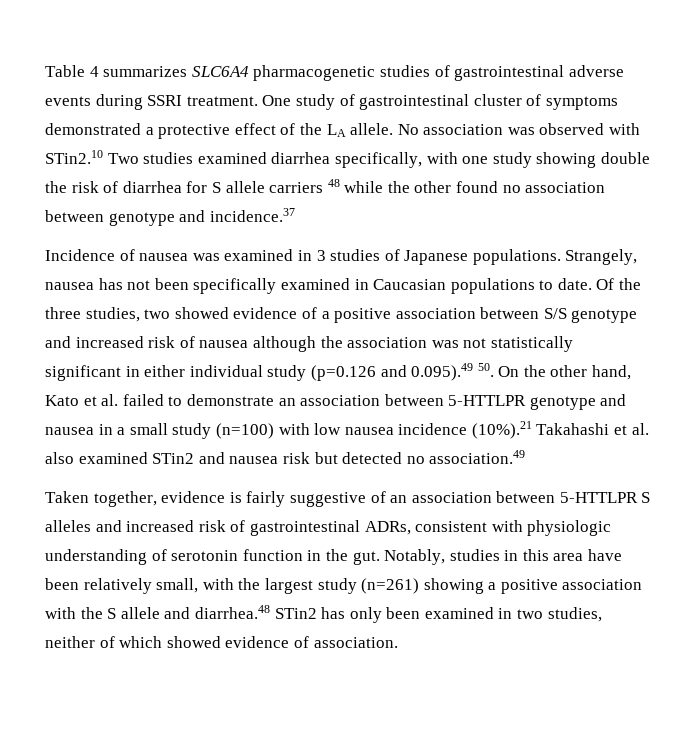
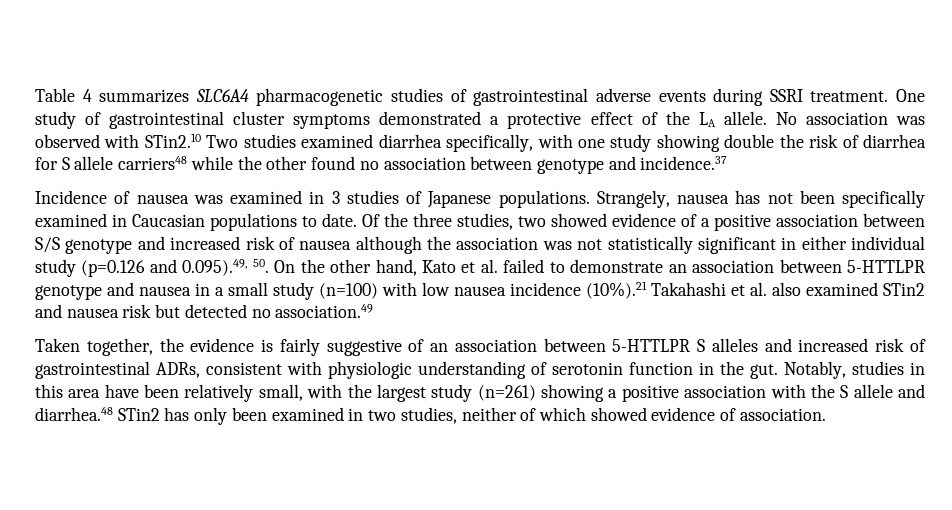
- One study of gastrointestinal cluster of symptoms demonstrated a protective effect of the LA allele.
+ One study of gastrointestinal cluster symptoms demonstrated a protective effect of the LA allele.
- No association was observed with STin2.10 Two studies examined diarrhea specifically, with one study showing double the risk of diarrhea for S allele carriers 48 while the other found no association between genotype and incidence.37
+ No association was observed with STin2.10 Two studies examined diarrhea specifically, with one study showing double the risk of diarrhea for S allele carriers48 while the other found no association between genotype and incidence.37
- Of the three studies, two showed evidence of a positive association between S/S genotype and increased risk of nausea although the association was not statistically significant in either individual study (p=0.126 and 0.095).49 50. On the other hand, Kato et al. failed to demonstrate an association between 5-HTTLPR genotype and nausea in a small study (n=100) with low nausea incidence (10%).21 Takahashi et al. also examined STin2 and nausea risk but detected no association.49
+ Of the three studies, two showed evidence of a positive association between S/S genotype and increased risk of nausea although the association was not statistically significant in either individual study (p=0.126 and 0.095).49, 50. On the other hand, Kato et al. failed to demonstrate an association between 5-HTTLPR genotype and nausea in a small study (n=100) with low nausea incidence (10%).21 Takahashi et al. also examined STin2 and nausea risk but detected no association.49
- Taken together, evidence is fairly suggestive of an association between 5-HTTLPR S alleles and increased risk of gastrointestinal ADRs, consistent with physiologic understanding of serotonin function in the gut.
+ Taken together, the evidence is fairly suggestive of an association between 5-HTTLPR S alleles and increased risk of gastrointestinal ADRs, consistent with physiologic understanding of serotonin function in the gut.

